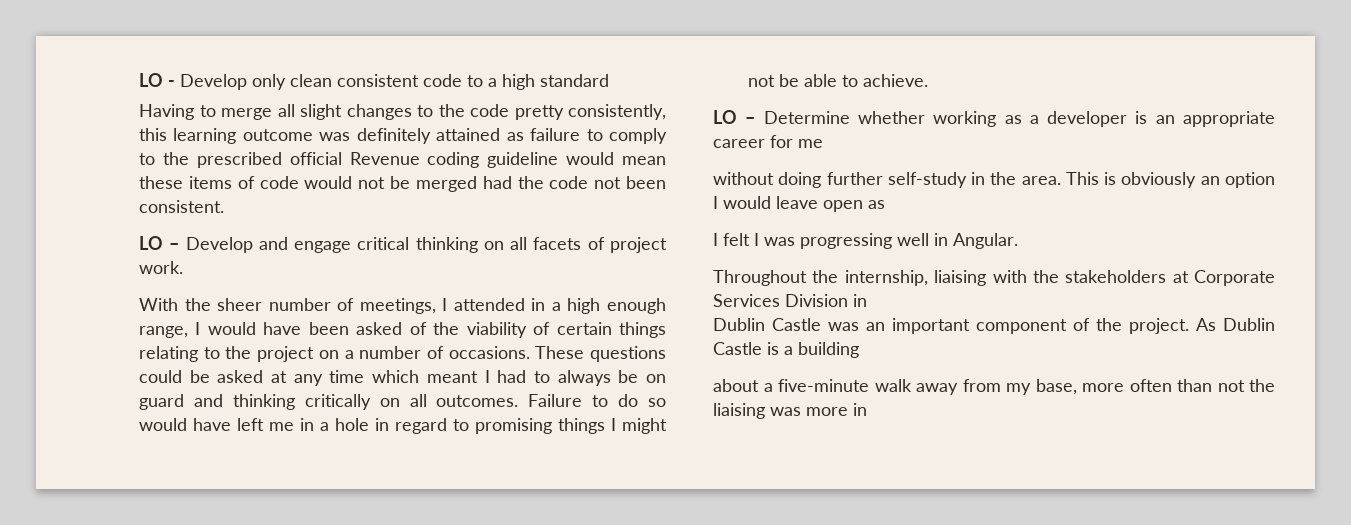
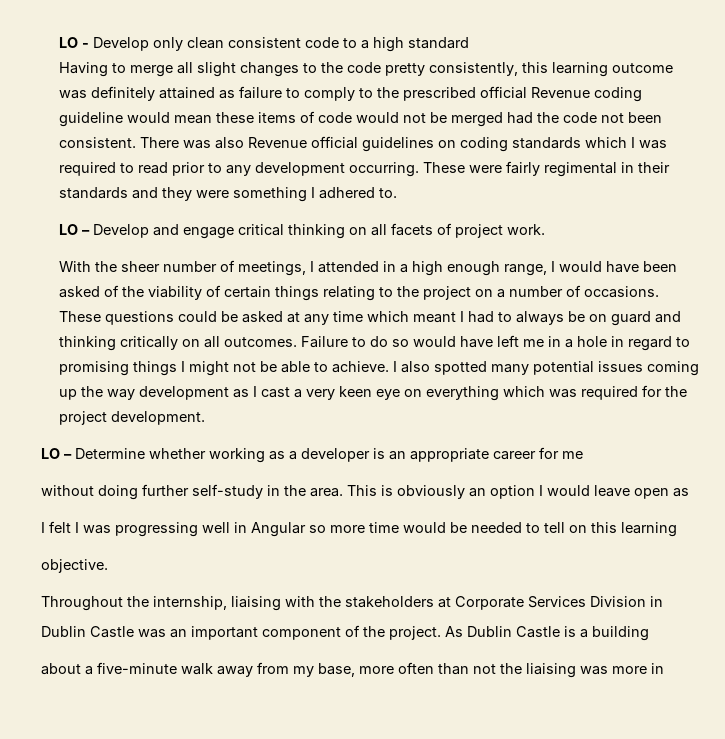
+ There was also Revenue official guidelines on coding standards which I was required to read prior to any development occurring. These were fairly regimental in their standards and they were something I adhered to.
+ I also spotted many potential issues coming up the way development as I cast a very keen eye on everything which was required for the project development.
- I felt I was progressing well in Angular.
+ I felt I was progressing well in Angular so more time would be needed to tell on this learning
+ objective.

